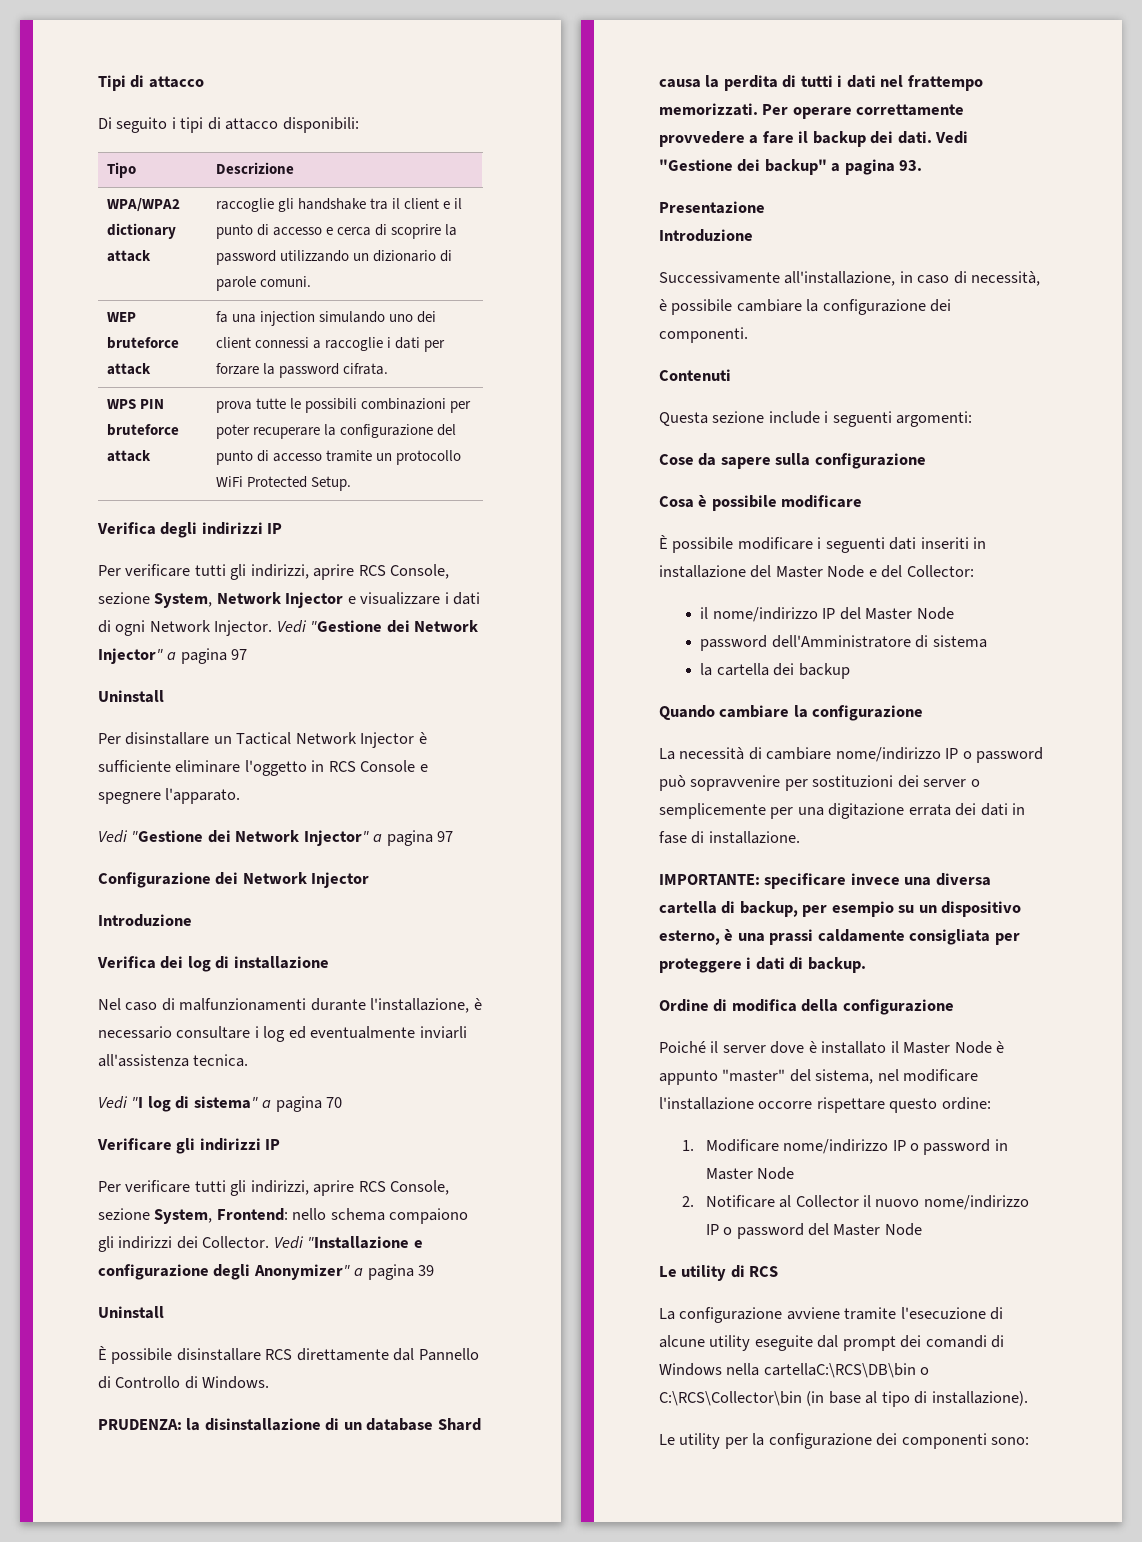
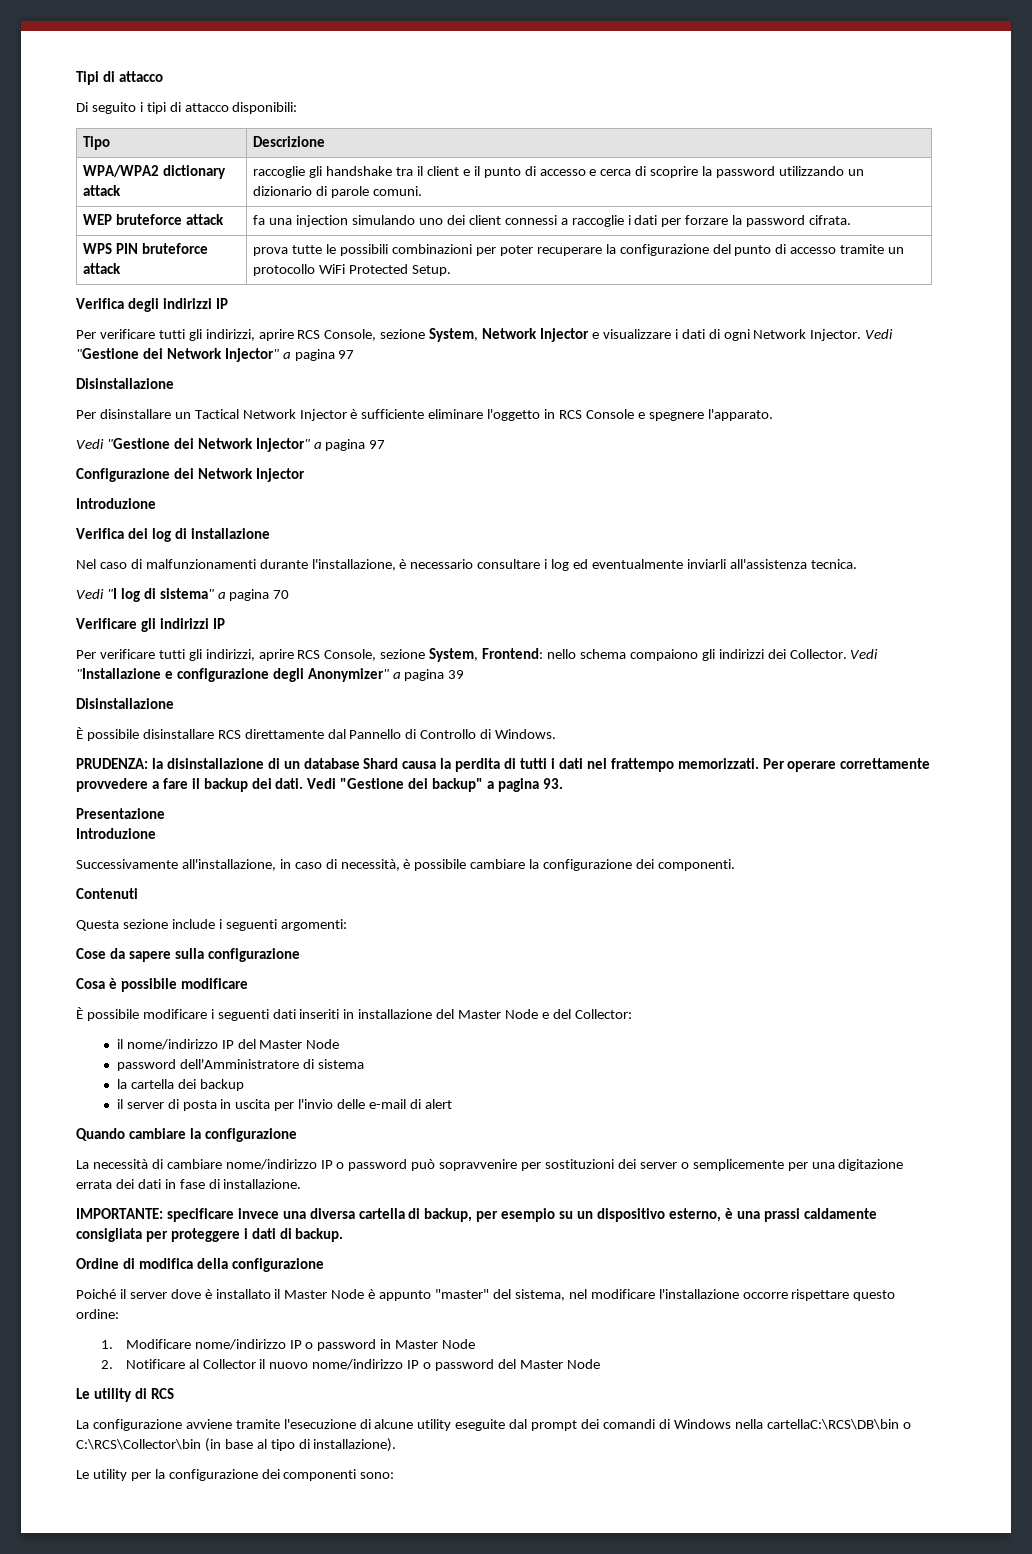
  Per verificare tutti gli indirizzi, aprire RCS Console, sezione System, Network Injector e visualizzare i dati di ogni Network Injector. Vedi "Gestione dei Network Injector" a pagina 97
- Uninstall
+ Disinstallazione
  Vedi "Installazione e configurazione degli Anonymizer" a pagina 39
- Uninstall
+ Disinstallazione
+ il server di posta in uscita per l'invio delle e-mail di alert

